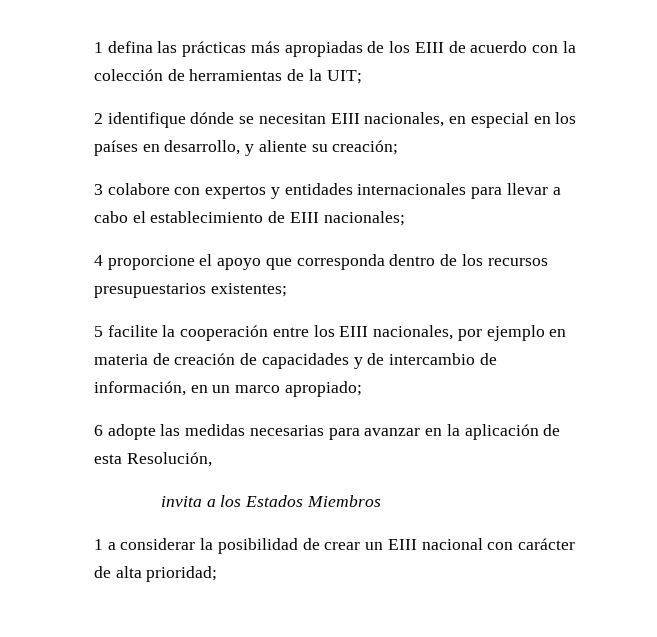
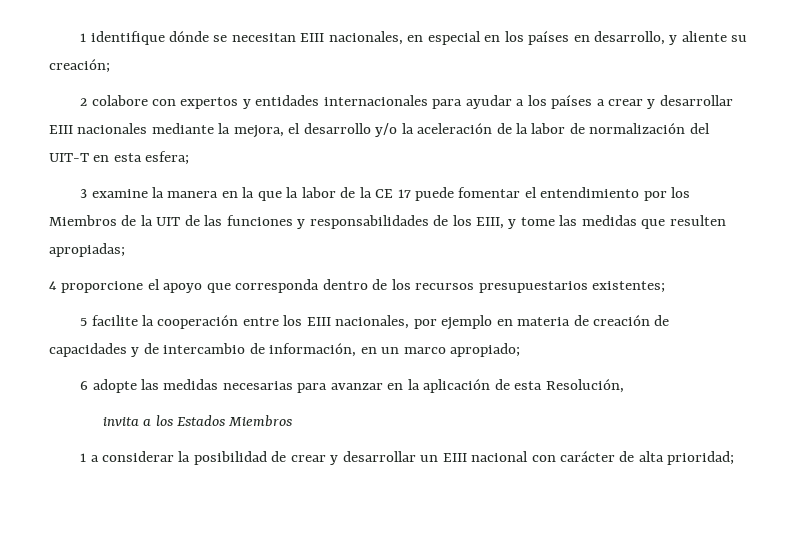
- 1 defina las prácticas más apropiadas de los EIII de acuerdo con la colección de herramientas de la UIT;
- 2 identifique dónde se necesitan EIII nacionales, en especial en los países en desarrollo, y aliente su creación;
+ 1 identifique dónde se necesitan EIII nacionales, en especial en los países en desarrollo, y aliente su creación;
- 3 colabore con expertos y entidades internacionales para llevar a cabo el establecimiento de EIII nacionales;
+ 2 colabore con expertos y entidades internacionales para ayudar a los países a crear y desarrollar EIII nacionales mediante la mejora, el desarrollo y/o la aceleración de la labor de normalización del UIT-T en esta esfera;
+ 3 examine la manera en la que la labor de la CE 17 puede fomentar el entendimiento por los Miembros de la UIT de las funciones y responsabilidades de los EIII, y tome las medidas que resulten apropiadas;
- 1 a considerar la posibilidad de crear un EIII nacional con carácter de alta prioridad;
+ 1 a considerar la posibilidad de crear y desarrollar un EIII nacional con carácter de alta prioridad;

